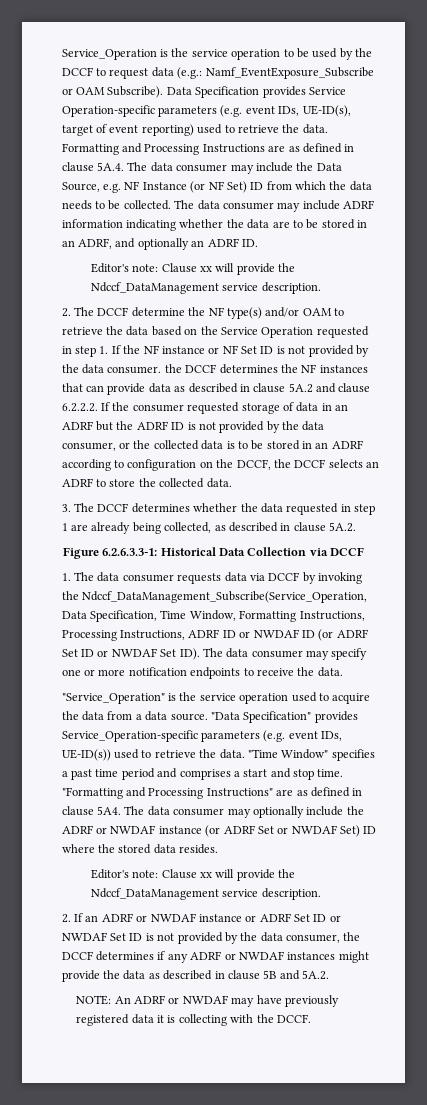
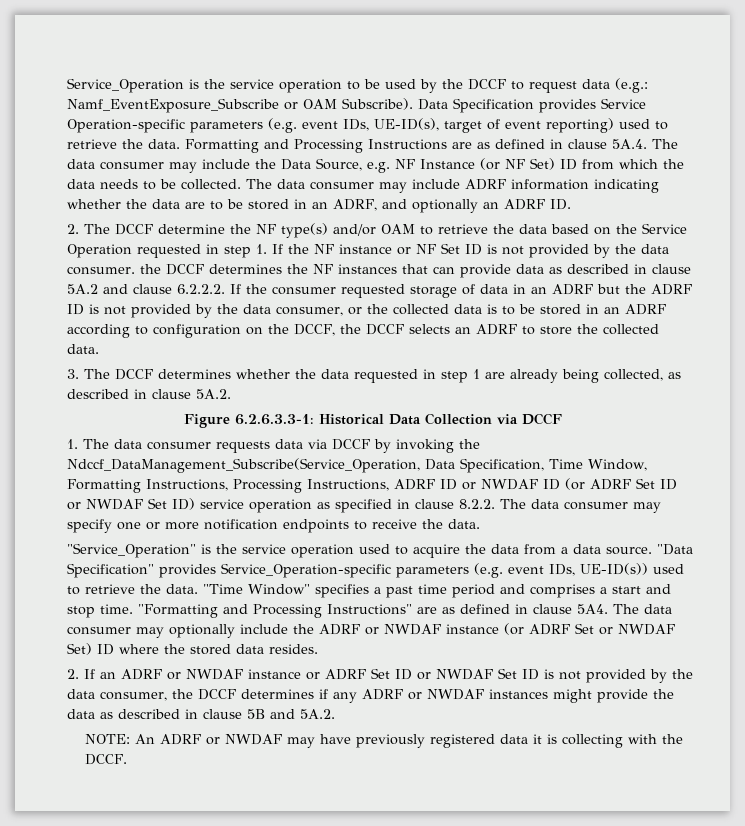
  The data consumer may include ADRF information indicating whether the data are to be stored in an ADRF, and optionally an ADRF ID.
- Editor's note: Clause xx will provide the Ndccf_DataManagement service description.
- 1. The data consumer requests data via DCCF by invoking the Ndccf_DataManagement_Subscribe(Service_Operation, Data Specification, Time Window, Formatting Instructions, Processing Instructions, ADRF ID or NWDAF ID (or ADRF Set ID or NWDAF Set ID). The data consumer may specify one or more notification endpoints to receive the data.
+ 1. The data consumer requests data via DCCF by invoking the Ndccf_DataManagement_Subscribe(Service_Operation, Data Specification, Time Window, Formatting Instructions, Processing Instructions, ADRF ID or NWDAF ID (or ADRF Set ID or NWDAF Set ID) service operation as specified in clause 8.2.2. The data consumer may specify one or more notification endpoints to receive the data.
  The data consumer may optionally include the ADRF or NWDAF instance (or ADRF Set or NWDAF Set) ID where the stored data resides.
- Editor's note: Clause xx will provide the Ndccf_DataManagement service description.

